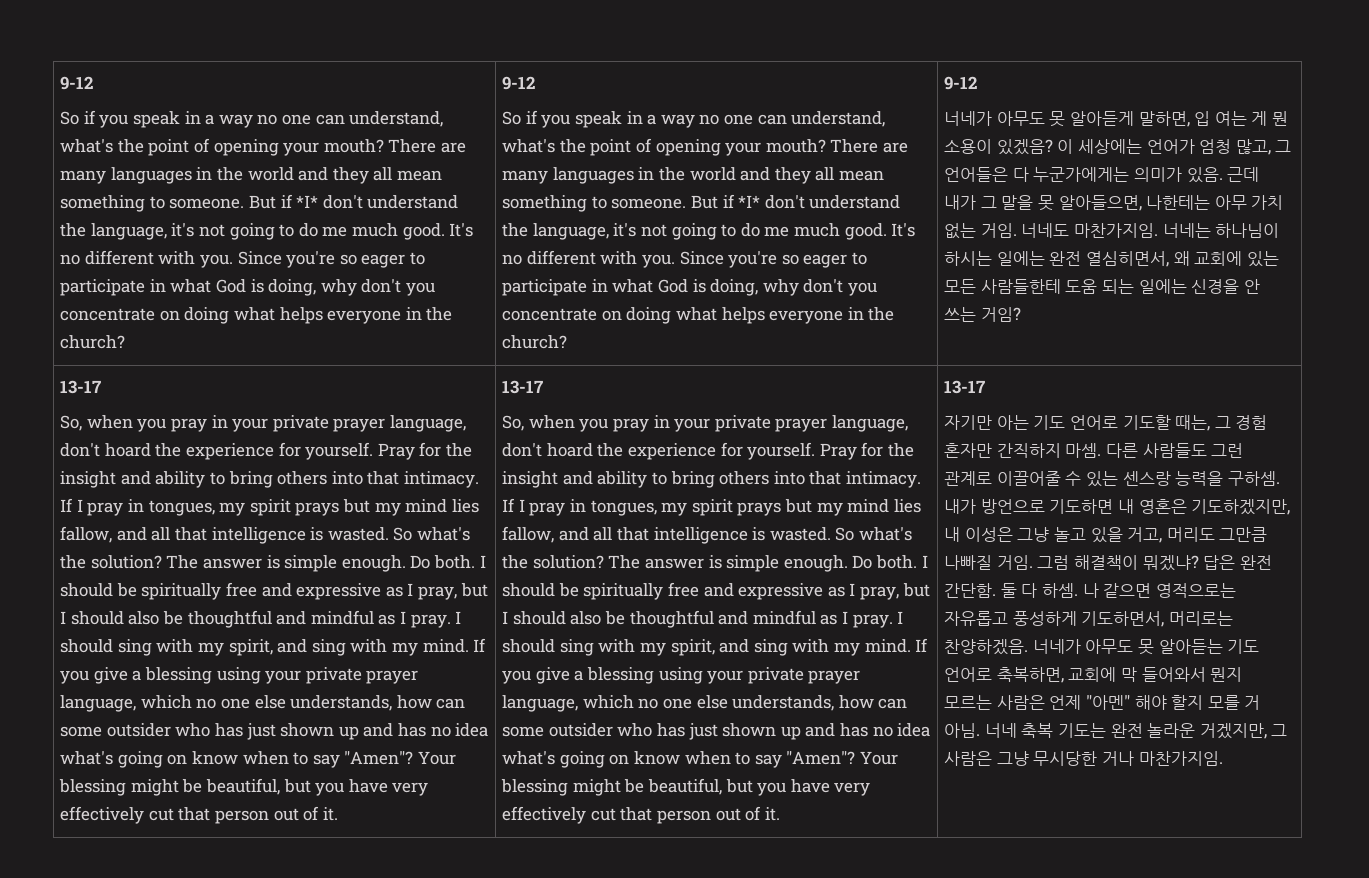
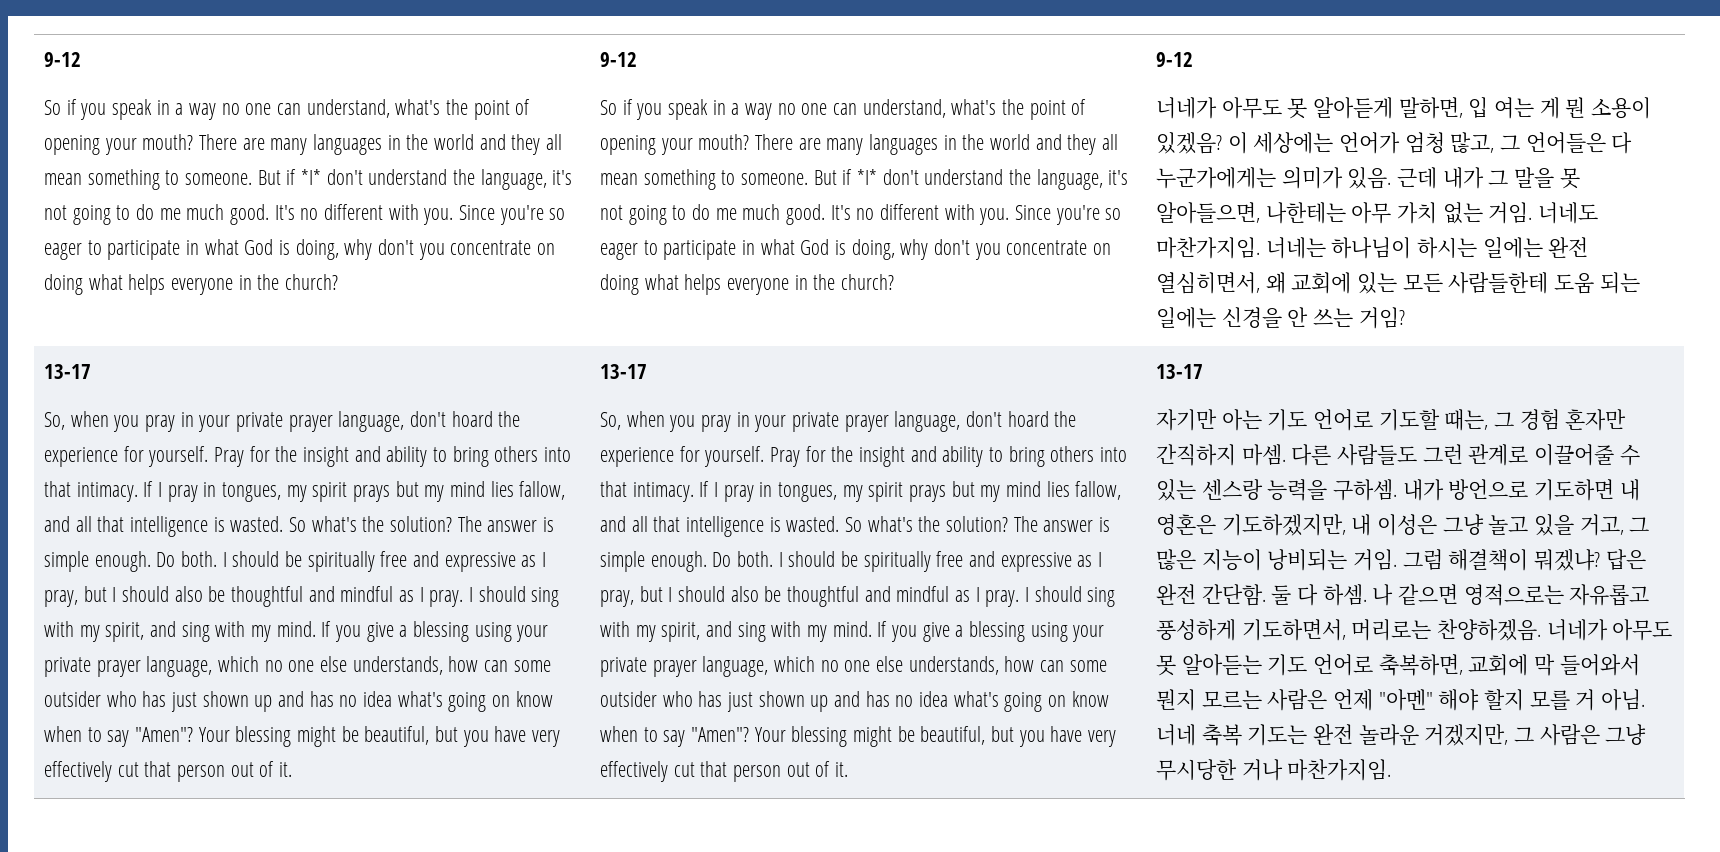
- 내가 방언으로 기도하면 내 영혼은 기도하겠지만, 내 이성은 그냥 놀고 있을 거고, 머리도 그만큼 나빠질 거임.
+ 내가 방언으로 기도하면 내 영혼은 기도하겠지만, 내 이성은 그냥 놀고 있을 거고, 그 많은 지능이 낭비되는 거임.

